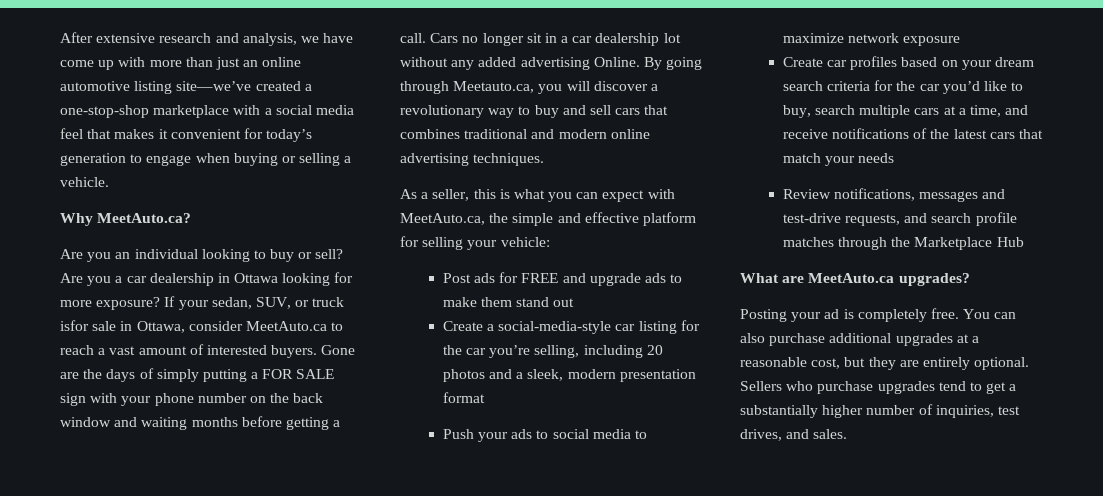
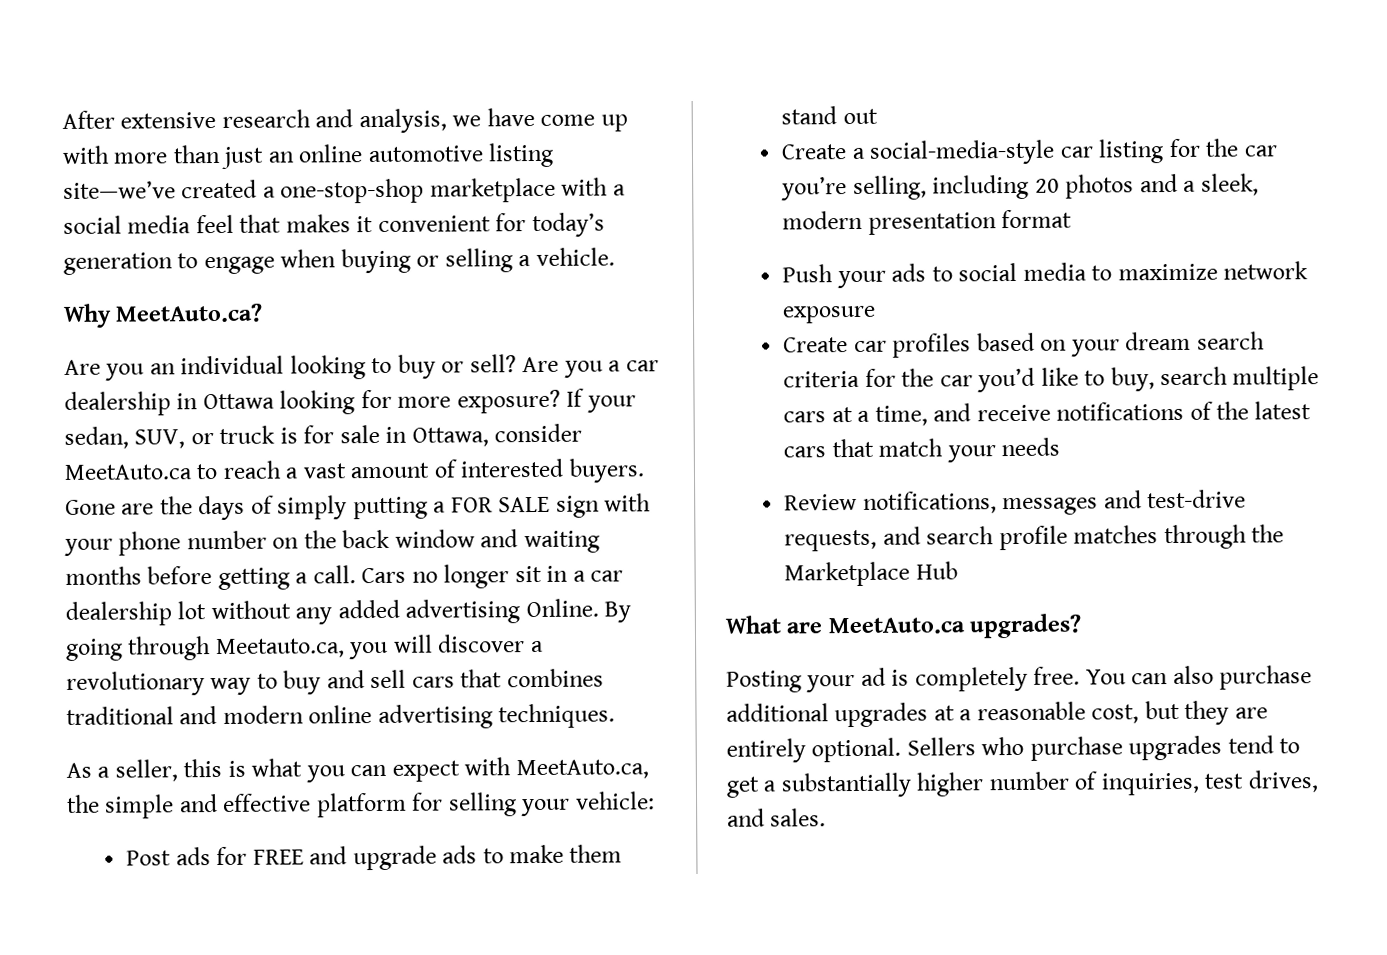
- If your sedan, SUV, or truck isfor sale in Ottawa, consider MeetAuto.ca to reach a vast amount of interested buyers.
+ If your sedan, SUV, or truck is for sale in Ottawa, consider MeetAuto.ca to reach a vast amount of interested buyers.

